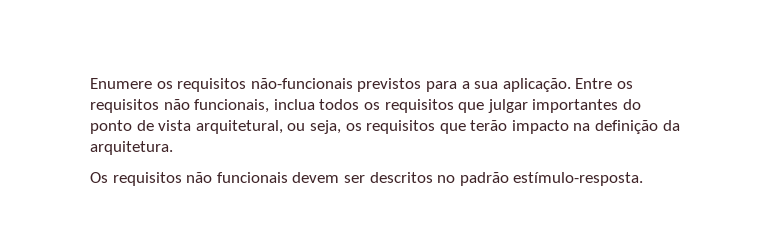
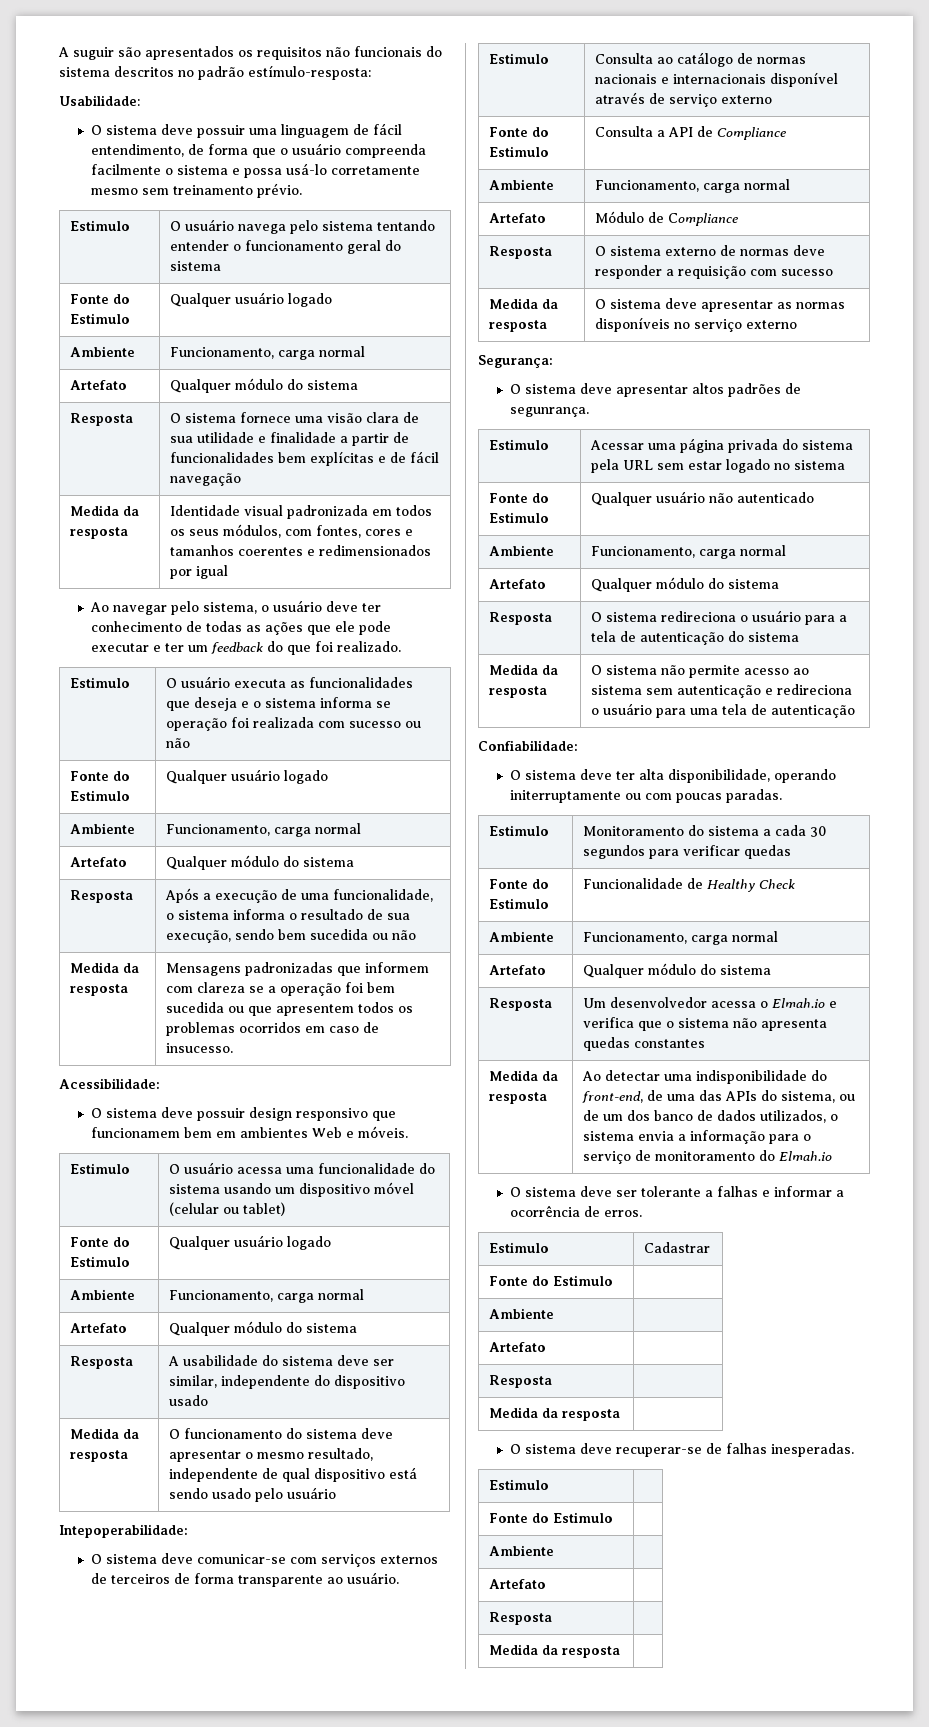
- Enumere os requisitos não-funcionais previstos para a sua aplicação. Entre os requisitos não funcionais, inclua todos os requisitos que julgar importantes do ponto de vista arquitetural, ou seja, os requisitos que terão impacto na definição da arquitetura.
- Os requisitos não funcionais devem ser descritos no padrão estímulo-resposta.
+ A suguir são apresentados os requisitos não funcionais do sistema descritos no padrão estímulo-resposta:
+ Usabilidade:
+ O sistema deve possuir uma linguagem de fácil entendimento, de forma que o usuário compreenda facilmente o sistema e possa usá-lo corretamente mesmo sem treinamento prévio.
+ Estimulo | O usuário navega pelo sistema tentando entender o funcionamento geral do sistema
+ Fonte do Estimulo | Qualquer usuário logado
+ Ambiente | Funcionamento, carga normal
+ Artefato | Qualquer módulo do sistema
+ Resposta | O sistema fornece uma visão clara de sua utilidade e finalidade a partir de funcionalidades bem explícitas e de fácil navegação
+ Medida da resposta | Identidade visual padronizada em todos os seus módulos, com fontes, cores e tamanhos coerentes e redimensionados por igual
+ Ao navegar pelo sistema, o usuário deve ter conhecimento de todas as ações que ele pode executar e ter um feedback do que foi realizado.
+ Estimulo | O usuário executa as funcionalidades que deseja e o sistema informa se operação foi realizada com sucesso ou não
+ Fonte do Estimulo | Qualquer usuário logado
+ Ambiente | Funcionamento, carga normal
+ Artefato | Qualquer módulo do sistema
+ Resposta | Após a execução de uma funcionalidade, o sistema informa o resultado de sua execução, sendo bem sucedida ou não
+ Medida da resposta | Mensagens padronizadas que informem com clareza se a operação foi bem sucedida ou que apresentem todos os problemas ocorridos em caso de insucesso.
+ Acessibilidade:
+ O sistema deve possuir design responsivo que funcionamem bem em ambientes Web e móveis.
+ Estimulo | O usuário acessa uma funcionalidade do sistema usando um dispositivo móvel (celular ou tablet)
+ Fonte do Estimulo | Qualquer usuário logado
+ Ambiente | Funcionamento, carga normal
+ Artefato | Qualquer módulo do sistema
+ Resposta | A usabilidade do sistema deve ser similar, independente do dispositivo usado
+ Medida da resposta | O funcionamento do sistema deve apresentar o mesmo resultado, independente de qual dispositivo está sendo usado pelo usuário
+ Intepoperabilidade:
+ O sistema deve comunicar-se com serviços externos de terceiros de forma transparente ao usuário.
+ Estimulo | Consulta ao catálogo de normas nacionais e internacionais disponível através de serviço externo
+ Fonte do Estimulo | Consulta a API de Compliance
+ Ambiente | Funcionamento, carga normal
+ Artefato | Módulo de Compliance
+ Resposta | O sistema externo de normas deve responder a requisição com sucesso
+ Medida da resposta | O sistema deve apresentar as normas disponíveis no serviço externo
+ Segurança:
+ O sistema deve apresentar altos padrões de segunrança.
+ Estimulo | Acessar uma página privada do sistema pela URL sem estar logado no sistema
+ Fonte do Estimulo | Qualquer usuário não autenticado
+ Ambiente | Funcionamento, carga normal
+ Artefato | Qualquer módulo do sistema
+ Resposta | O sistema redireciona o usuário para a tela de autenticação do sistema
+ Medida da resposta | O sistema não permite acesso ao sistema sem autenticação e redireciona o usuário para uma tela de autenticação
+ Confiabilidade:
+ O sistema deve ter alta disponibilidade, operando initerruptamente ou com poucas paradas.
+ Estimulo | Monitoramento do sistema a cada 30 segundos para verificar quedas
+ Fonte do Estimulo | Funcionalidade de Healthy Check
+ Ambiente | Funcionamento, carga normal
+ Artefato | Qualquer módulo do sistema
+ Resposta | Um desenvolvedor acessa o Elmah.io e verifica que o sistema não apresenta quedas constantes
+ Medida da resposta | Ao detectar uma indisponibilidade do front-end, de uma das APIs do sistema, ou de um dos banco de dados utilizados, o sistema envia a informação para o serviço de monitoramento do Elmah.io
+ O sistema deve ser tolerante a falhas e informar a ocorrência de erros.
+ Estimulo | Cadastrar
+ Fonte do Estimulo |
+ Ambiente |
+ Artefato |
+ Resposta |
+ Medida da resposta |
+ O sistema deve recuperar-se de falhas inesperadas.
+ Estimulo |
+ Fonte do Estimulo |
+ Ambiente |
+ Artefato |
+ Resposta |
+ Medida da resposta |

